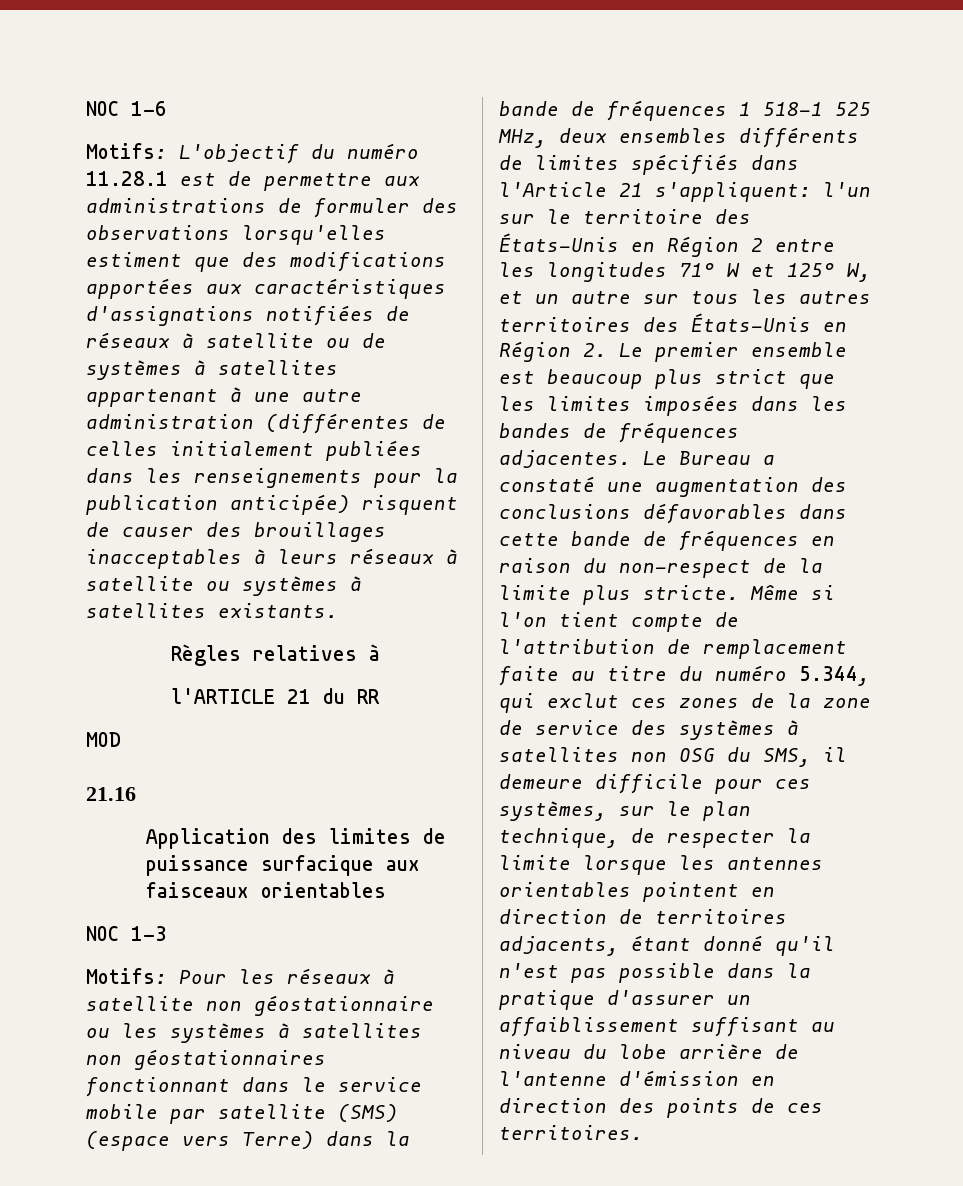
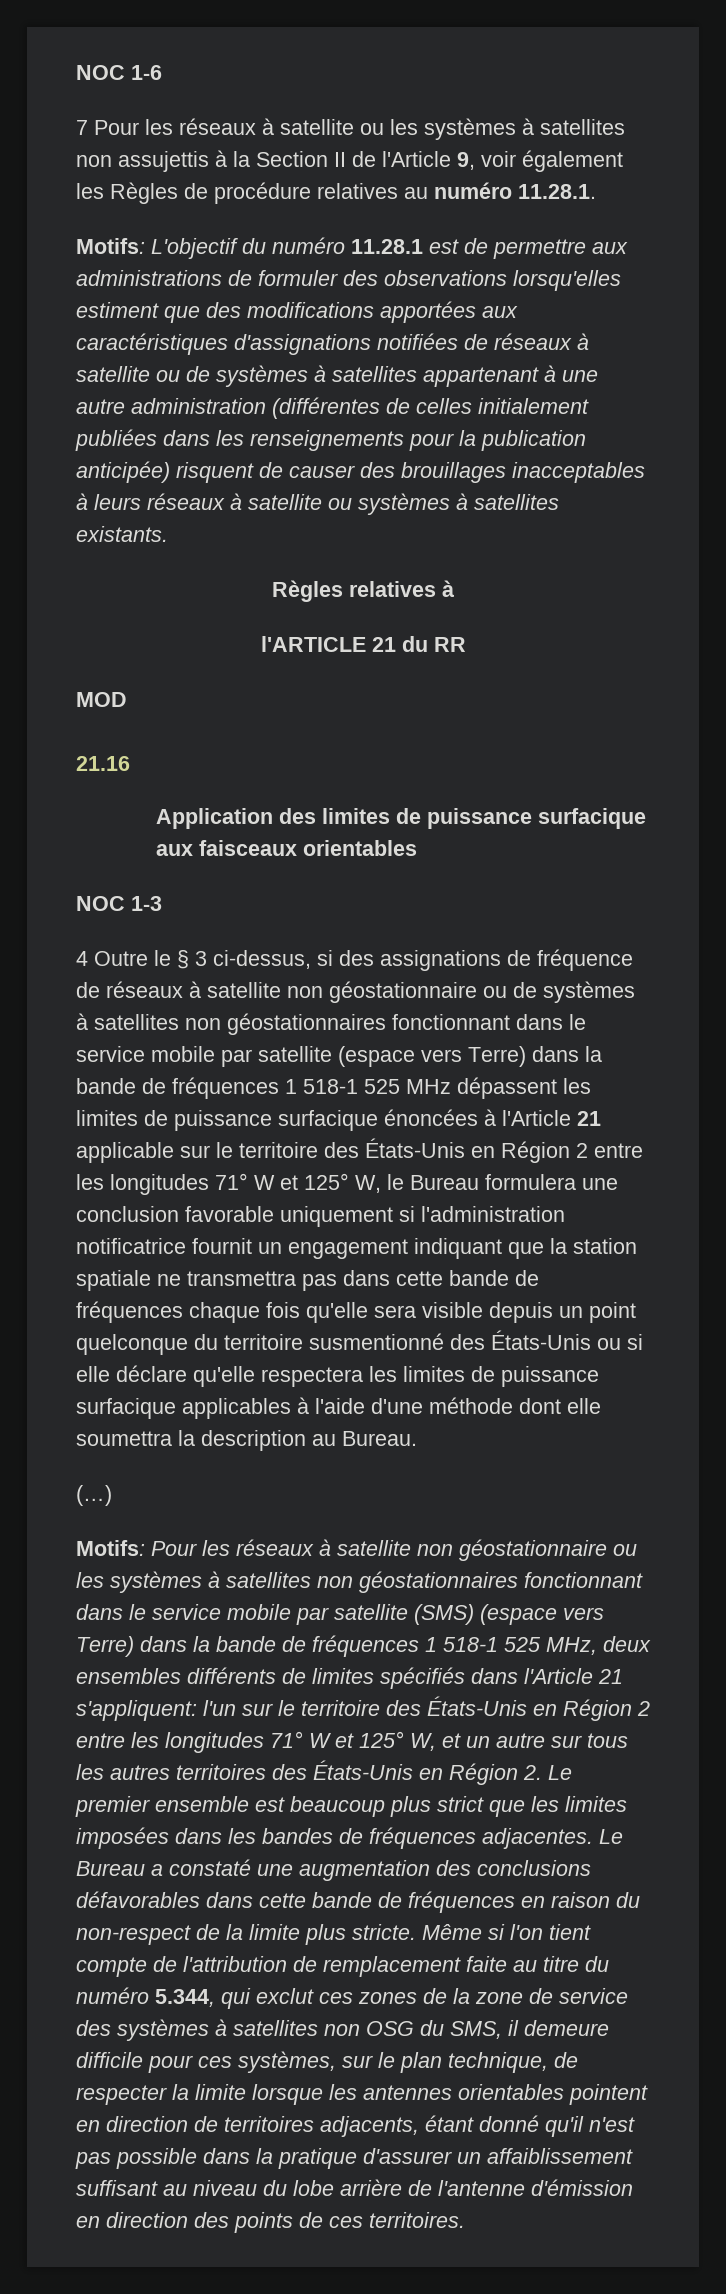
+ 7 Pour les réseaux à satellite ou les systèmes à satellites non assujettis à la Section II de l'Article 9, voir également les Règles de procédure relatives au numéro 11.28.1.
+ 4 Outre le § 3 ci-dessus, si des assignations de fréquence de réseaux à satellite non géostationnaire ou de systèmes à satellites non géostationnaires fonctionnant dans le service mobile par satellite (espace vers Terre) dans la bande de fréquences 1 518-1 525 MHz dépassent les limites de puissance surfacique énoncées à l'Article 21 applicable sur le territoire des États-Unis en Région 2 entre les longitudes 71° W et 125° W, le Bureau formulera une conclusion favorable uniquement si l'administration notificatrice fournit un engagement indiquant que la station spatiale ne transmettra pas dans cette bande de fréquences chaque fois qu'elle sera visible depuis un point quelconque du territoire susmentionné des États-Unis ou si elle déclare qu'elle respectera les limites de puissance surfacique applicables à l'aide d'une méthode dont elle soumettra la description au Bureau.
+ (…)

